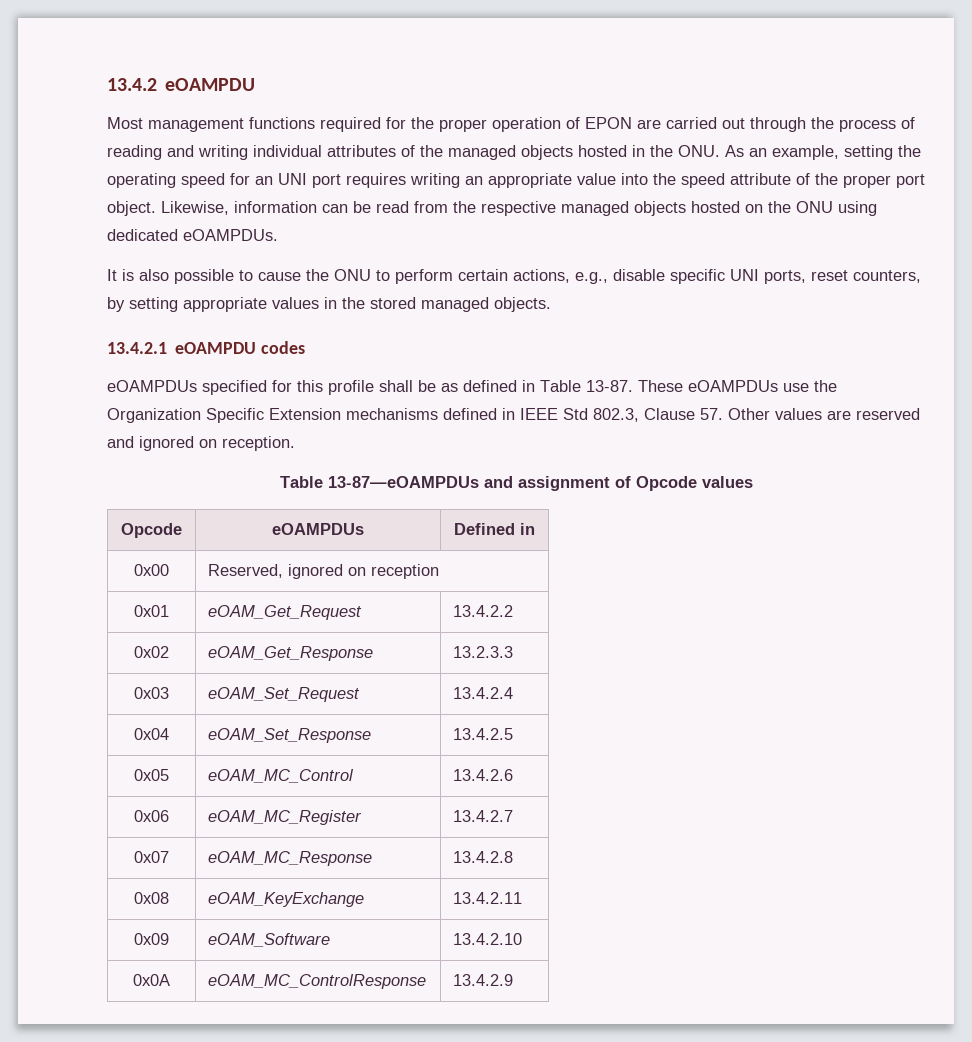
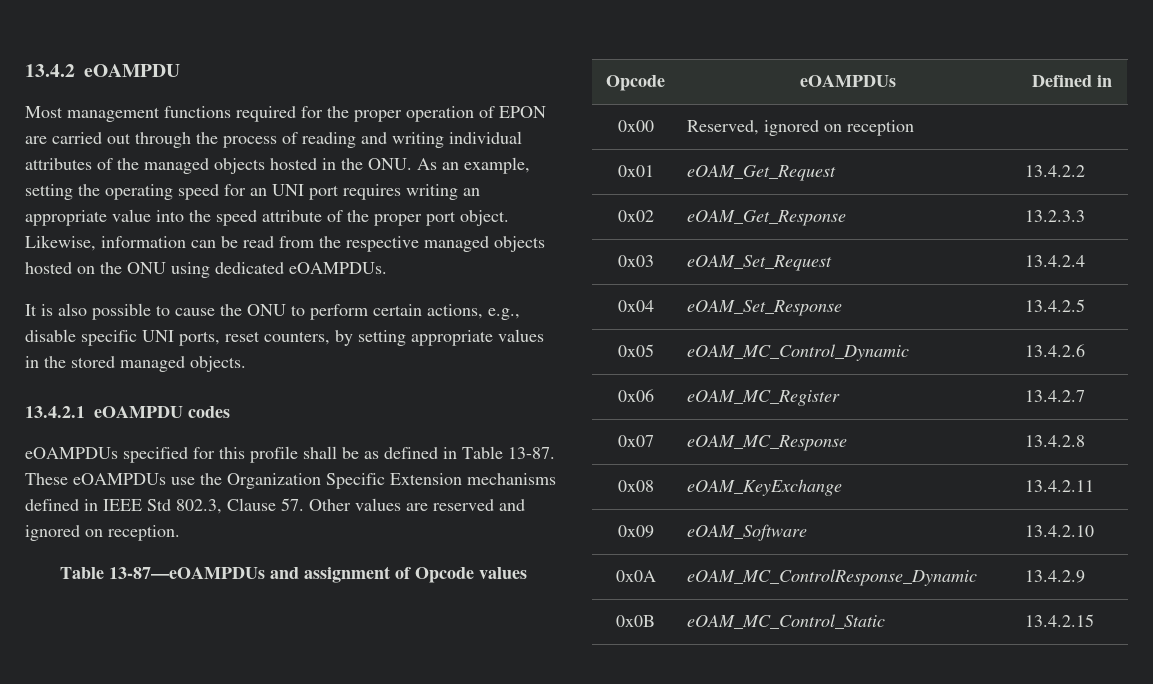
- 0x05 | eOAM_MC_Control | 13.4.2.6
+ 0x05 | eOAM_MC_Control_Dynamic | 13.4.2.6
- 0x0A | eOAM_MC_ControlResponse | 13.4.2.9
+ 0x0A | eOAM_MC_ControlResponse_Dynamic | 13.4.2.9
+ 0x0B | eOAM_MC_Control_Static | 13.4.2.15

